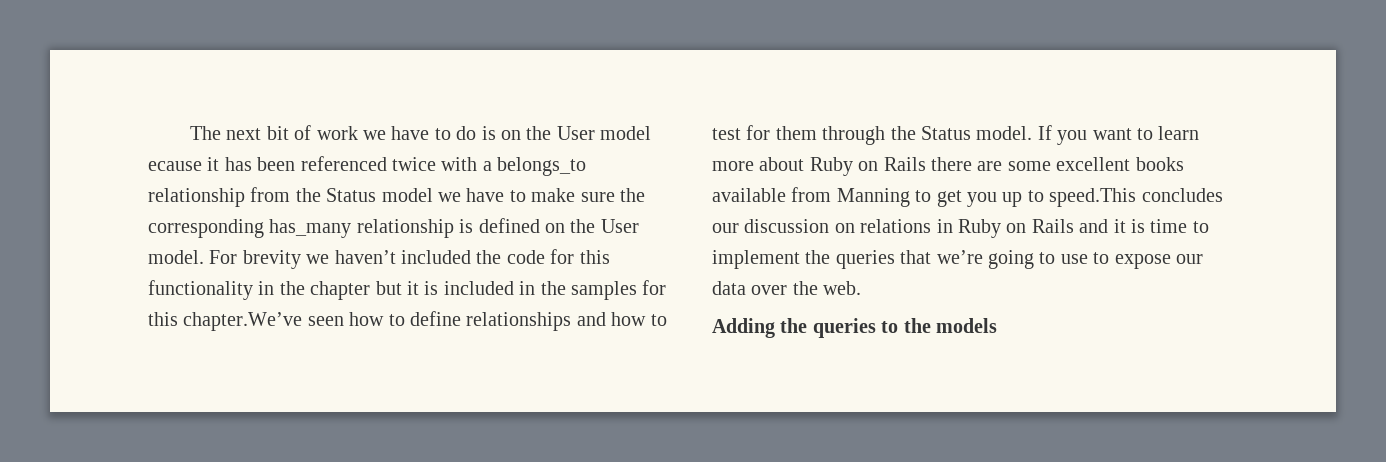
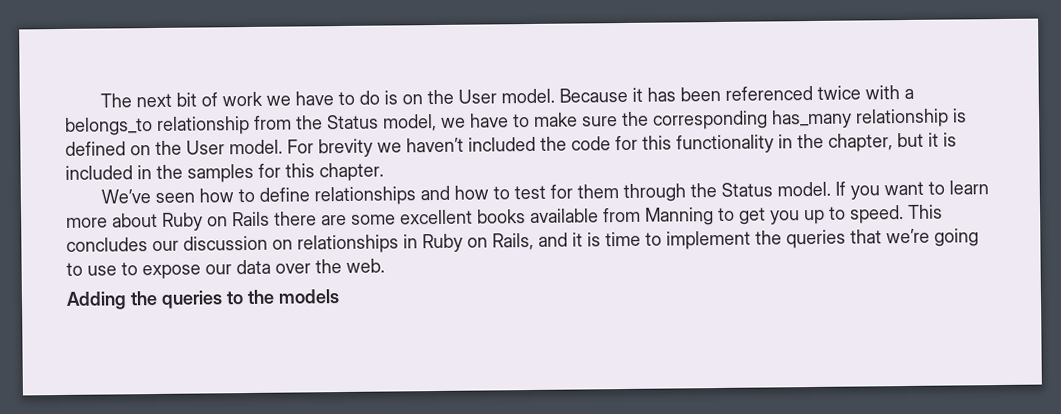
- The next bit of work we have to do is on the User model ecause it has been referenced twice with a belongs_to relationship from the Status model we have to make sure the corresponding has_many relationship is defined on the User model.
+ The next bit of work we have to do is on the User model. Because it has been referenced twice with a belongs_to relationship from the Status model, we have to make sure the corresponding has_many relationship is defined on the User model.
- For brevity we haven’t included the code for this functionality in the chapter but it is included in the samples for this chapter.We’ve seen how to define relationships and how to test for them through the Status model.
+ For brevity we haven’t included the code for this functionality in the chapter, but it is included in the samples for this chapter.
+ We’ve seen how to define relationships and how to test for them through the Status model.
- If you want to learn more about Ruby on Rails there are some excellent books available from Manning to get you up to speed.This concludes our discussion on relations in Ruby on Rails and it is time to implement the queries that we’re going to use to expose our data over the web.
+ If you want to learn more about Ruby on Rails there are some excellent books available from Manning to get you up to speed. This concludes our discussion on relationships in Ruby on Rails, and it is time to implement the queries that we’re going to use to expose our data over the web.

